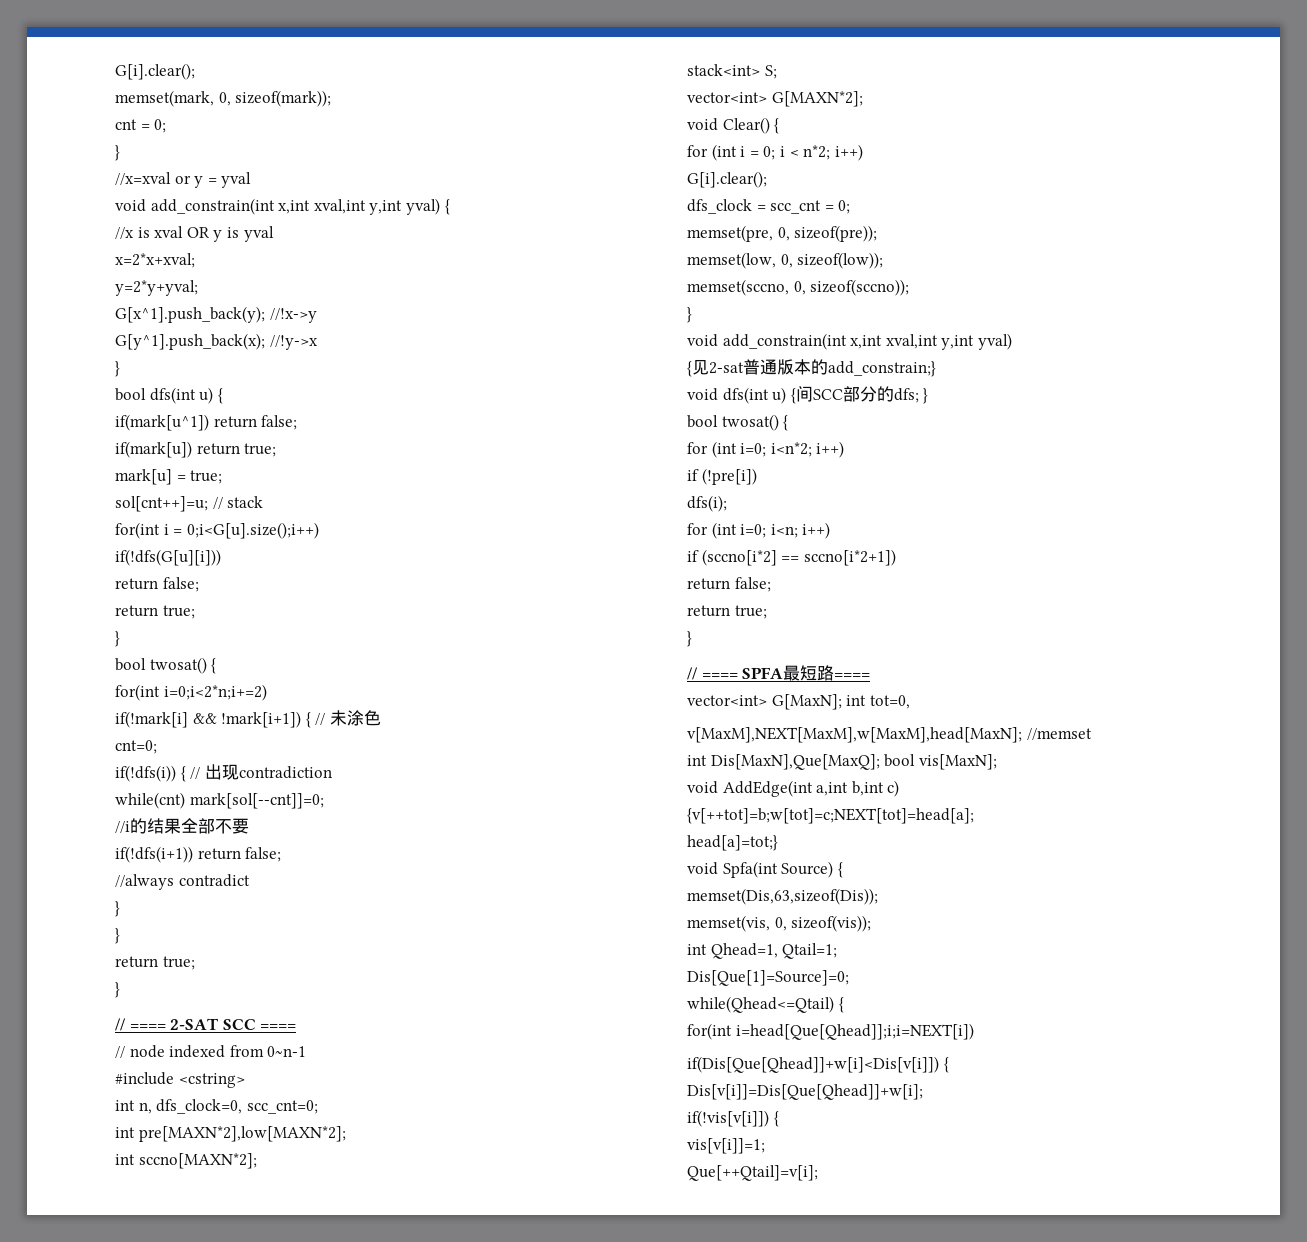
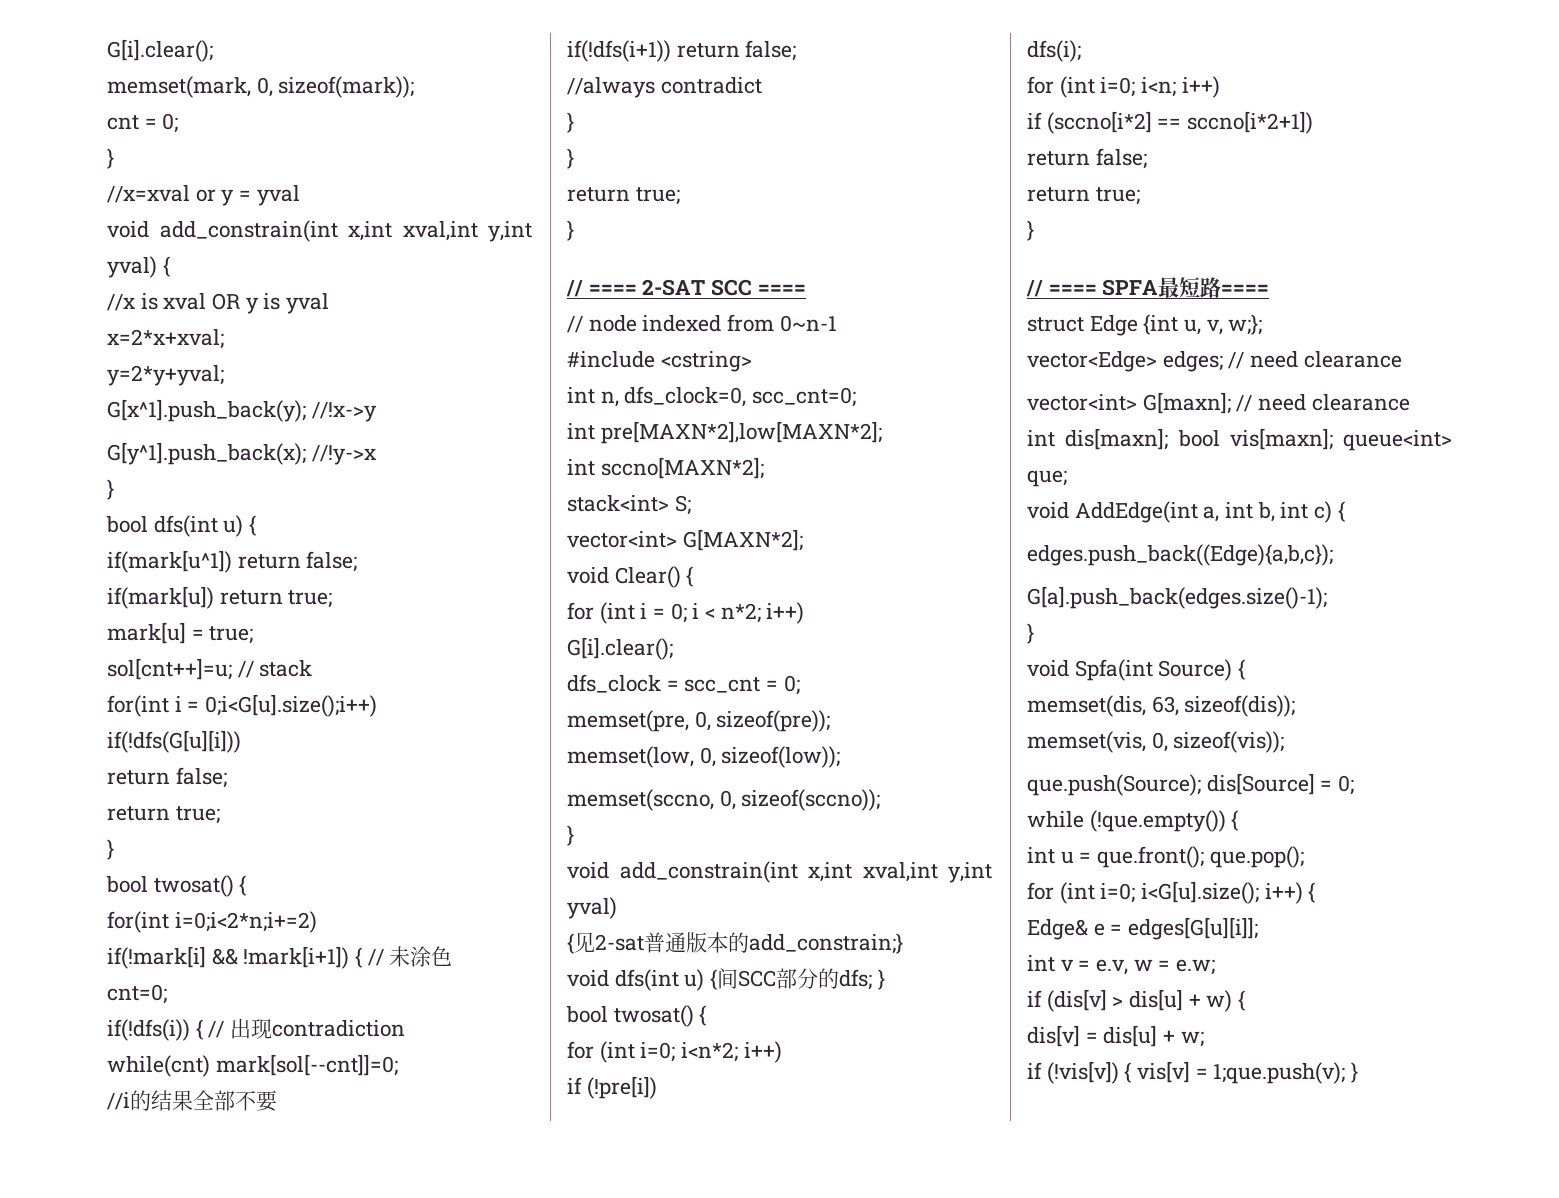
- vector<int> G[MaxN]; int tot=0,
- v[MaxM],NEXT[MaxM],w[MaxM],head[MaxN]; //memset
- int Dis[MaxN],Que[MaxQ]; bool vis[MaxN];
- void AddEdge(int a,int b,int c)
- {v[++tot]=b;w[tot]=c;NEXT[tot]=head[a];
- head[a]=tot;}
+ struct Edge {int u, v, w;};
+ vector<Edge> edges; // need clearance
+ vector<int> G[maxn]; // need clearance
+ int dis[maxn]; bool vis[maxn]; queue<int> que;
+ void AddEdge(int a, int b, int c) {
+ edges.push_back((Edge){a,b,c});
+ G[a].push_back(edges.size()-1);
+ }
- memset(Dis,63,sizeof(Dis));
+ memset(dis, 63, sizeof(dis));
- int Qhead=1, Qtail=1;
- Dis[Que[1]=Source]=0;
- while(Qhead<=Qtail) {
- for(int i=head[Que[Qhead]];i;i=NEXT[i])
- if(Dis[Que[Qhead]]+w[i]<Dis[v[i]]) {
- Dis[v[i]]=Dis[Que[Qhead]]+w[i];
- if(!vis[v[i]]) {
- vis[v[i]]=1;
- Que[++Qtail]=v[i];
+ que.push(Source); dis[Source] = 0;
+ while (!que.empty()) {
+ int u = que.front(); que.pop();
+ for (int i=0; i<G[u].size(); i++) {
+ Edge& e = edges[G[u][i]];
+ int v = e.v, w = e.w;
+ if (dis[v] > dis[u] + w) {
+ dis[v] = dis[u] + w;
+ if (!vis[v]) { vis[v] = 1;que.push(v); }

